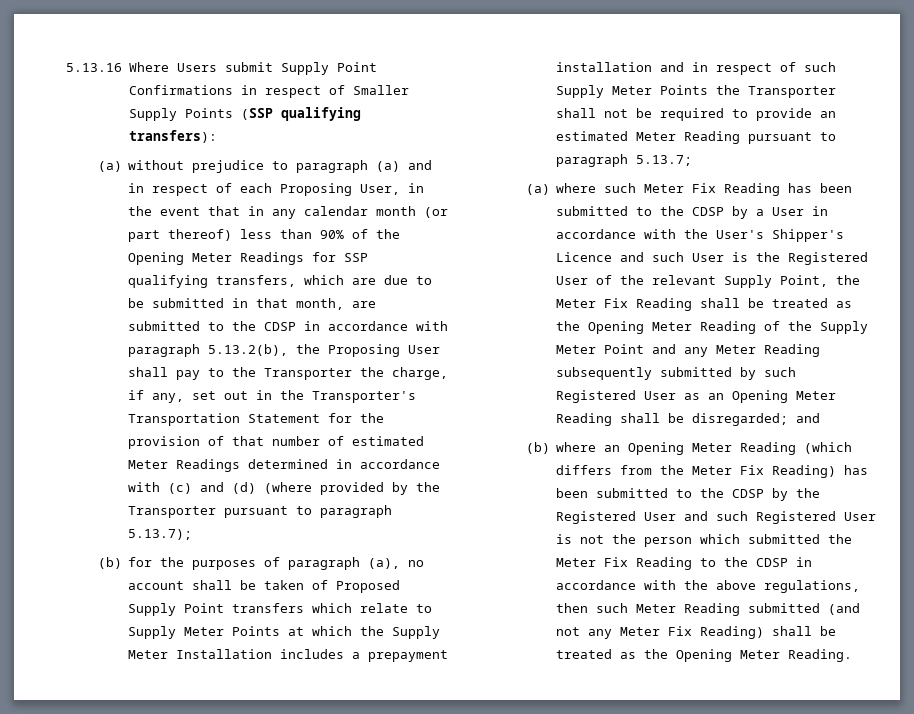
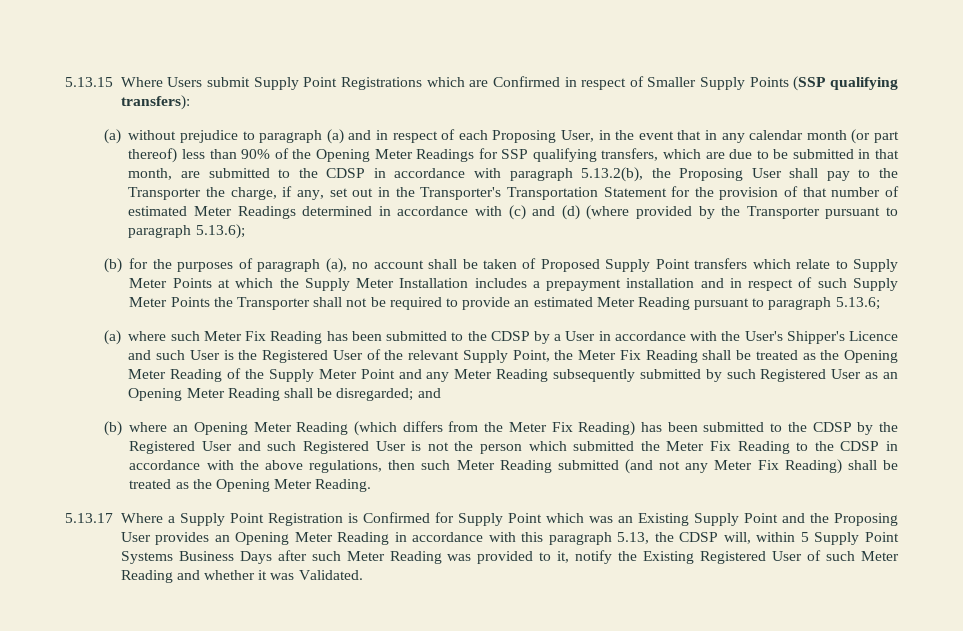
- 5.13.16 Where Users submit Supply Point Confirmations in respect of Smaller Supply Points (SSP qualifying transfers):
+ 5.13.15 Where Users submit Supply Point Registrations which are Confirmed in respect of Smaller Supply Points (SSP qualifying transfers):
- (a) without prejudice to paragraph (a) and in respect of each Proposing User, in the event that in any calendar month (or part thereof) less than 90% of the Opening Meter Readings for SSP qualifying transfers, which are due to be submitted in that month, are submitted to the CDSP in accordance with paragraph 5.13.2(b), the Proposing User shall pay to the Transporter the charge, if any, set out in the Transporter's Transportation Statement for the provision of that number of estimated Meter Readings determined in accordance with (c) and (d) (where provided by the Transporter pursuant to paragraph 5.13.7);
+ (a) without prejudice to paragraph (a) and in respect of each Proposing User, in the event that in any calendar month (or part thereof) less than 90% of the Opening Meter Readings for SSP qualifying transfers, which are due to be submitted in that month, are submitted to the CDSP in accordance with paragraph 5.13.2(b), the Proposing User shall pay to the Transporter the charge, if any, set out in the Transporter's Transportation Statement for the provision of that number of estimated Meter Readings determined in accordance with (c) and (d) (where provided by the Transporter pursuant to paragraph 5.13.6);
- (b) for the purposes of paragraph (a), no account shall be taken of Proposed Supply Point transfers which relate to Supply Meter Points at which the Supply Meter Installation includes a prepayment installation and in respect of such Supply Meter Points the Transporter shall not be required to provide an estimated Meter Reading pursuant to paragraph 5.13.7;
+ (b) for the purposes of paragraph (a), no account shall be taken of Proposed Supply Point transfers which relate to Supply Meter Points at which the Supply Meter Installation includes a prepayment installation and in respect of such Supply Meter Points the Transporter shall not be required to provide an estimated Meter Reading pursuant to paragraph 5.13.6;
+ 5.13.17 Where a Supply Point Registration is Confirmed for Supply Point which was an Existing Supply Point and the Proposing User provides an Opening Meter Reading in accordance with this paragraph 5.13, the CDSP will, within 5 Supply Point Systems Business Days after such Meter Reading was provided to it, notify the Existing Registered User of such Meter Reading and whether it was Validated.

